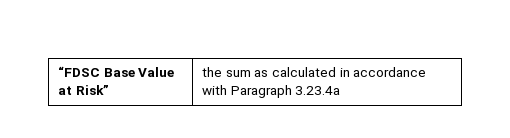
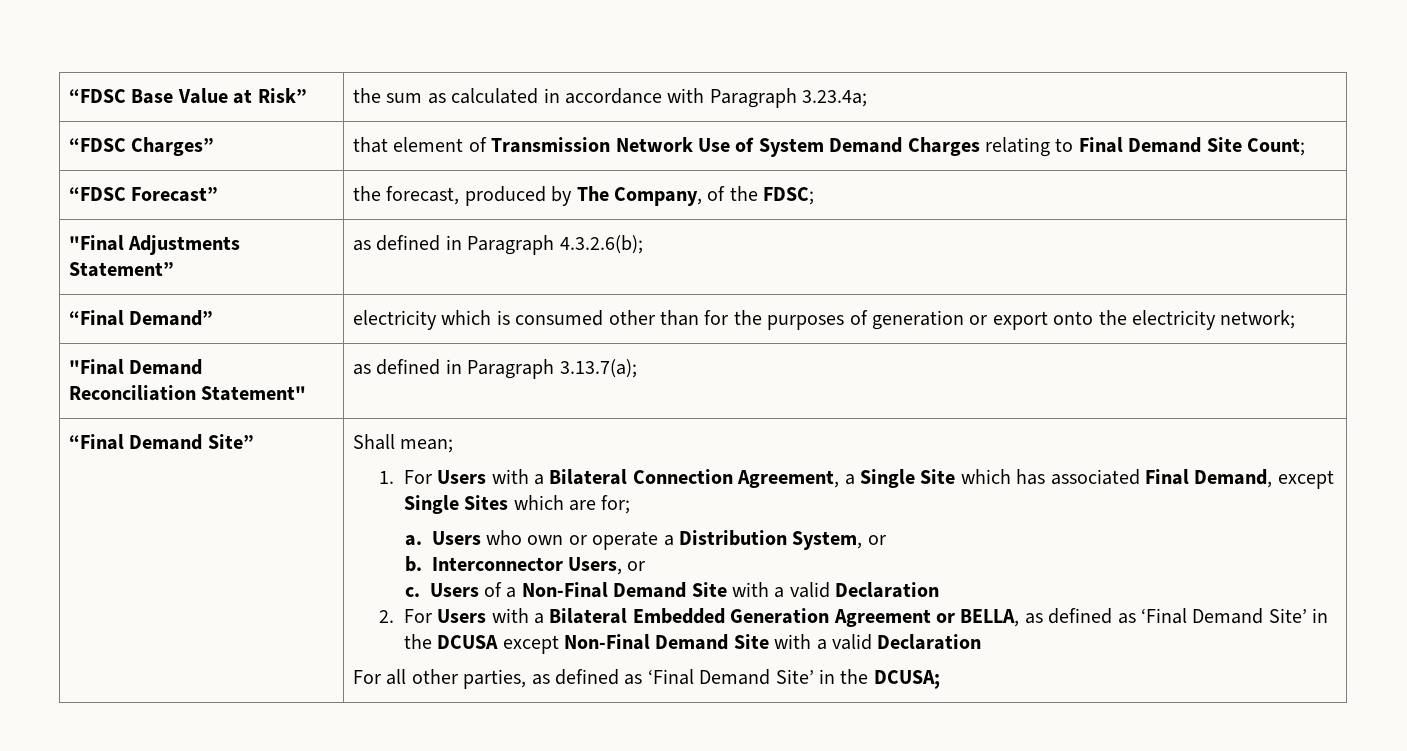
- “FDSC Base Value at Risk” | the sum as calculated in accordance with Paragraph 3.23.4a
+ “FDSC Base Value at Risk” | the sum as calculated in accordance with Paragraph 3.23.4a;
+ “FDSC Charges” | that element of Transmission Network Use of System Demand Charges relating to Final Demand Site Count;
+ “FDSC Forecast” | the forecast, produced by The Company, of the FDSC;
+ "Final Adjustments Statement” | as defined in Paragraph 4.3.2.6(b);
+ “Final Demand” | electricity which is consumed other than for the purposes of generation or export onto the electricity network;
+ "Final Demand Reconciliation Statement" | as defined in Paragraph 3.13.7(a);
+ “Final Demand Site” | Shall mean;
+ 1. For Users with a Bilateral Connection Agreement, a Single Site which has associated Final Demand, except Single Sites which are for;
+ a. Users who own or operate a Distribution System, or
+ b. Interconnector Users, or
+ c. Users of a Non-Final Demand Site with a valid Declaration
+ 2. For Users with a Bilateral Embedded Generation Agreement or BELLA, as defined as ‘Final Demand Site’ in the DCUSA except Non-Final Demand Site with a valid Declaration
+ For all other parties, as defined as ‘Final Demand Site’ in the DCUSA;

